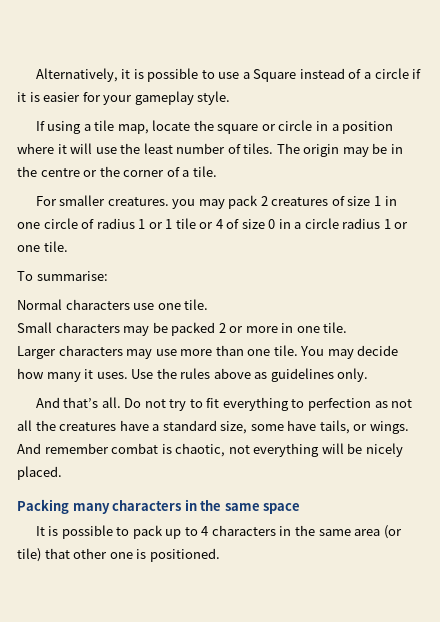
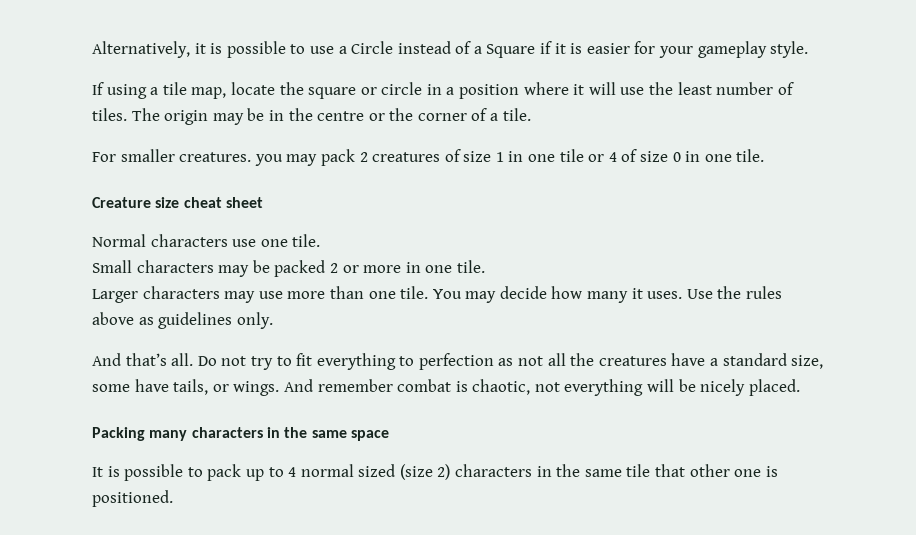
- Alternatively, it is possible to use a Square instead of a circle if it is easier for your gameplay style.
+ Alternatively, it is possible to use a Circle instead of a Square if it is easier for your gameplay style.
- For smaller creatures. you may pack 2 creatures of size 1 in one circle of radius 1 or 1 tile or 4 of size 0 in a circle radius 1 or one tile.
- To summarise:
+ For smaller creatures. you may pack 2 creatures of size 1 in one tile or 4 of size 0 in one tile.
+ Creature size cheat sheet
- It is possible to pack up to 4 characters in the same area (or tile) that other one is positioned.
+ It is possible to pack up to 4 normal sized (size 2) characters in the same tile that other one is positioned.

